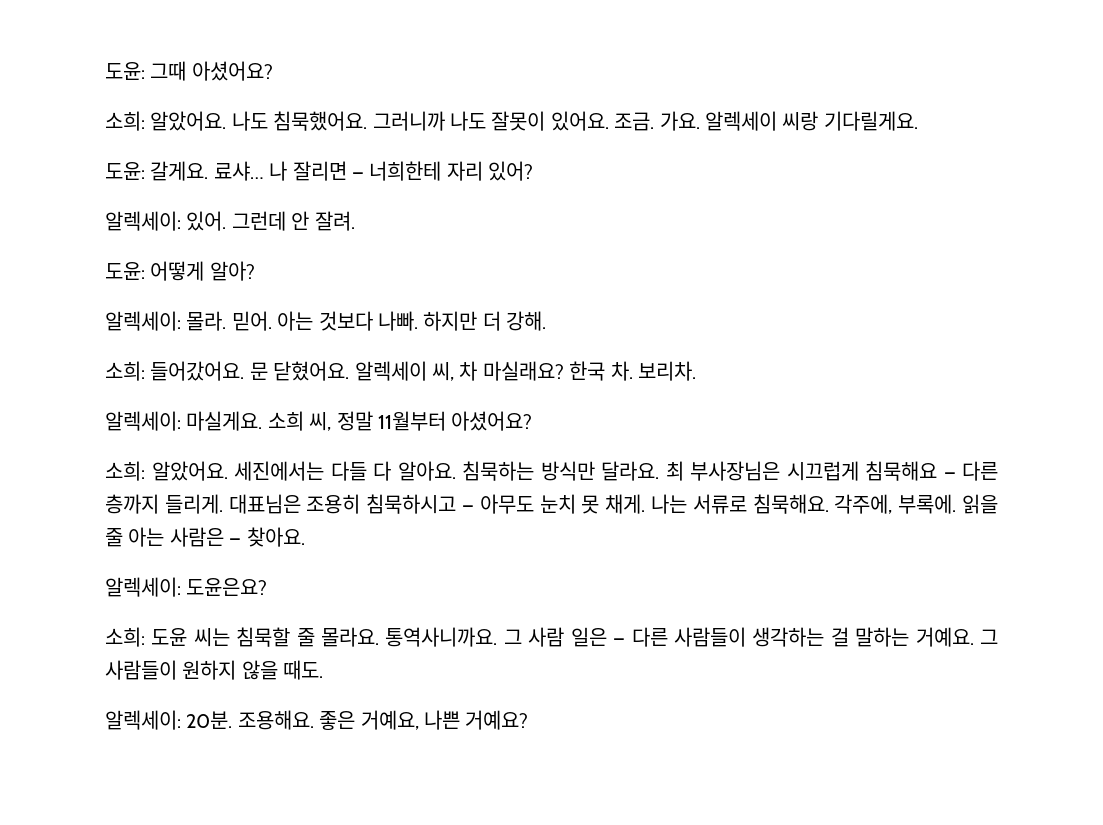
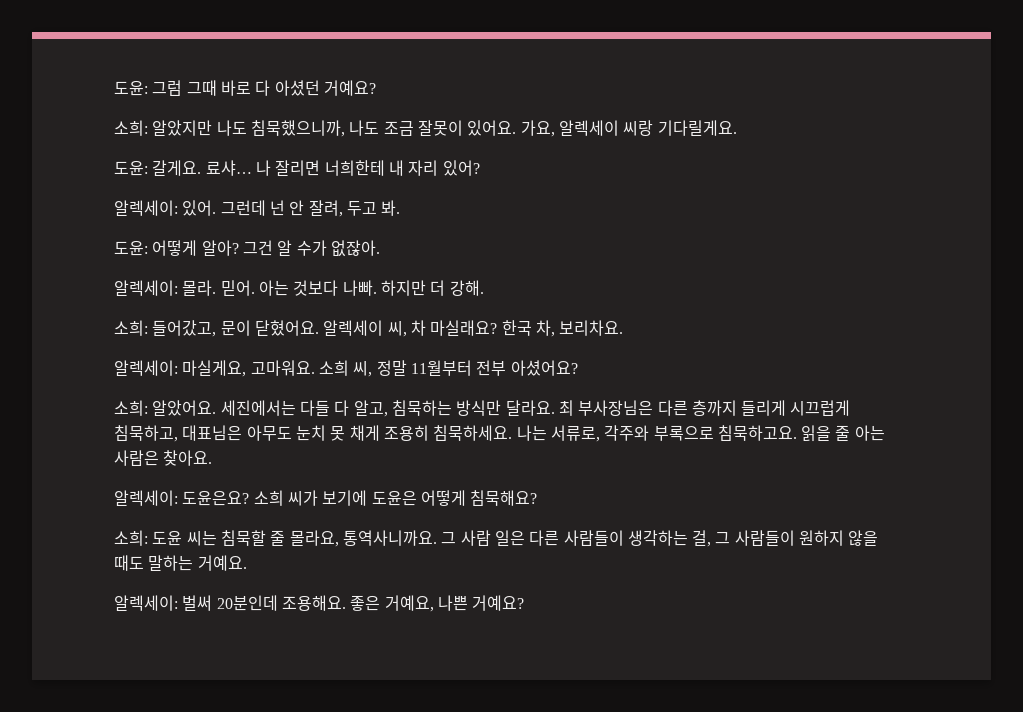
- 도윤: 그때 아셨어요?
- 소희: 알았어요. 나도 침묵했어요. 그러니까 나도 잘못이 있어요. 조금. 가요. 알렉세이 씨랑 기다릴게요.
+ 도윤: 그럼 그때 바로 다 아셨던 거예요?
+ 소희: 알았지만 나도 침묵했으니까, 나도 조금 잘못이 있어요. 가요, 알렉세이 씨랑 기다릴게요.
- 나 잘리면 — 너희한테 자리 있어?
+ 나 잘리면 너희한테 내 자리 있어?
- 그런데 안 잘려.
+ 그런데 넌 안 잘려, 두고 봐.
+ 그건 알 수가 없잖아.
- 소희: 들어갔어요. 문 닫혔어요.
+ 소희: 들어갔고, 문이 닫혔어요.
- 한국 차. 보리차.
- 알렉세이: 마실게요.
+ 한국 차, 보리차요.
+ 알렉세이: 마실게요, 고마워요.
- 소희 씨, 정말 11월부터 아셨어요?
+ 소희 씨, 정말 11월부터 전부 아셨어요?
- 세진에서는 다들 다 알아요. 침묵하는 방식만 달라요.
+ 세진에서는 다들 다 알고, 침묵하는 방식만 달라요.
- 최 부사장님은 시끄럽게 침묵해요 — 다른 층까지 들리게. 대표님은 조용히 침묵하시고 — 아무도 눈치 못 채게. 나는 서류로 침묵해요. 각주에, 부록에.
+ 최 부사장님은 다른 층까지 들리게 시끄럽게 침묵하고, 대표님은 아무도 눈치 못 채게 조용히 침묵하세요. 나는 서류로, 각주와 부록으로 침묵하고요.
- 읽을 줄 아는 사람은 — 찾아요.
+ 읽을 줄 아는 사람은 찾아요.
+ 소희 씨가 보기에 도윤은 어떻게 침묵해요?
- 소희: 도윤 씨는 침묵할 줄 몰라요. 통역사니까요.
+ 소희: 도윤 씨는 침묵할 줄 몰라요, 통역사니까요.
- 그 사람 일은 — 다른 사람들이 생각하는 걸 말하는 거예요. 그 사람들이 원하지 않을 때도.
- 알렉세이: 20분. 조용해요.
+ 그 사람 일은 다른 사람들이 생각하는 걸, 그 사람들이 원하지 않을 때도 말하는 거예요.
+ 알렉세이: 벌써 20분인데 조용해요.

